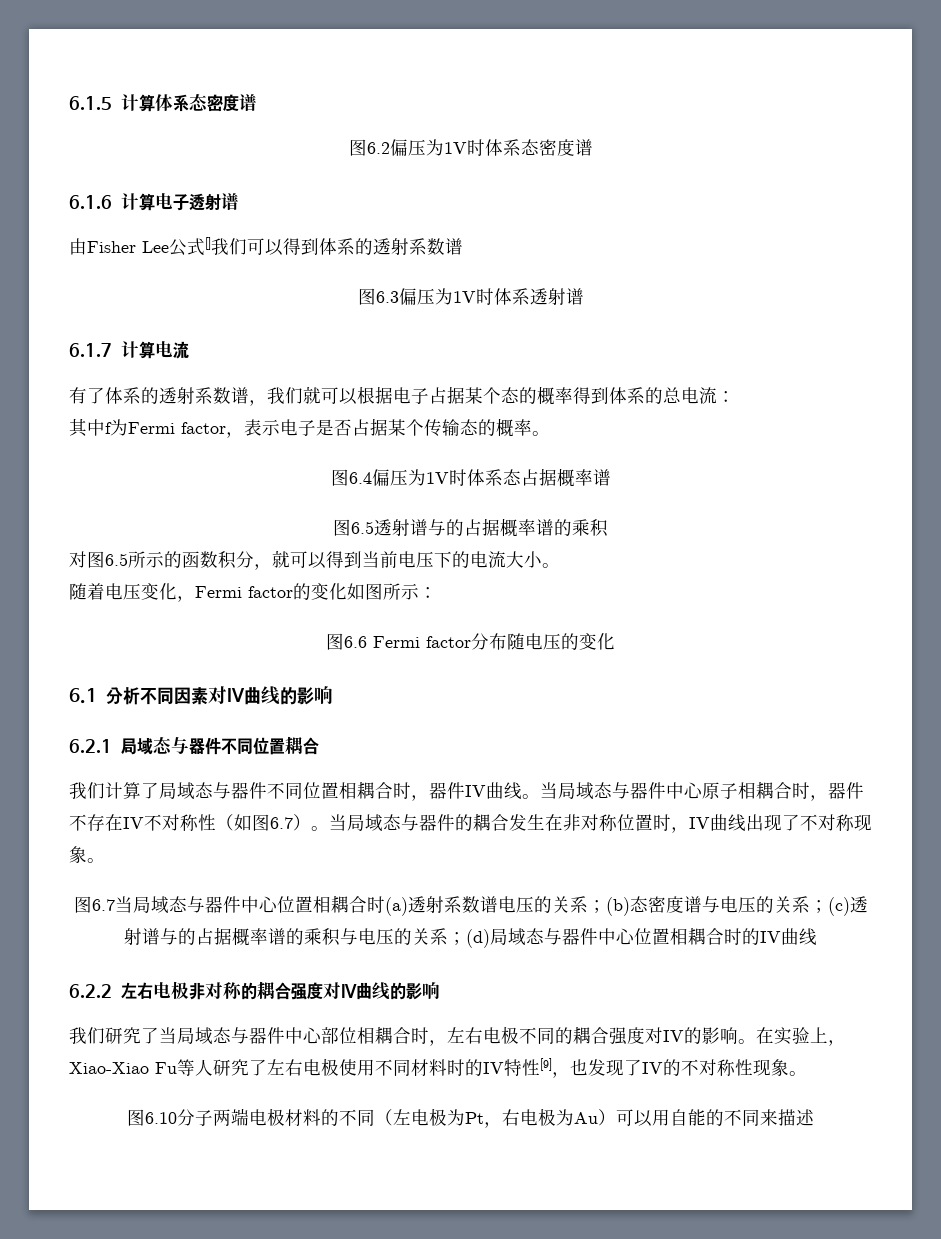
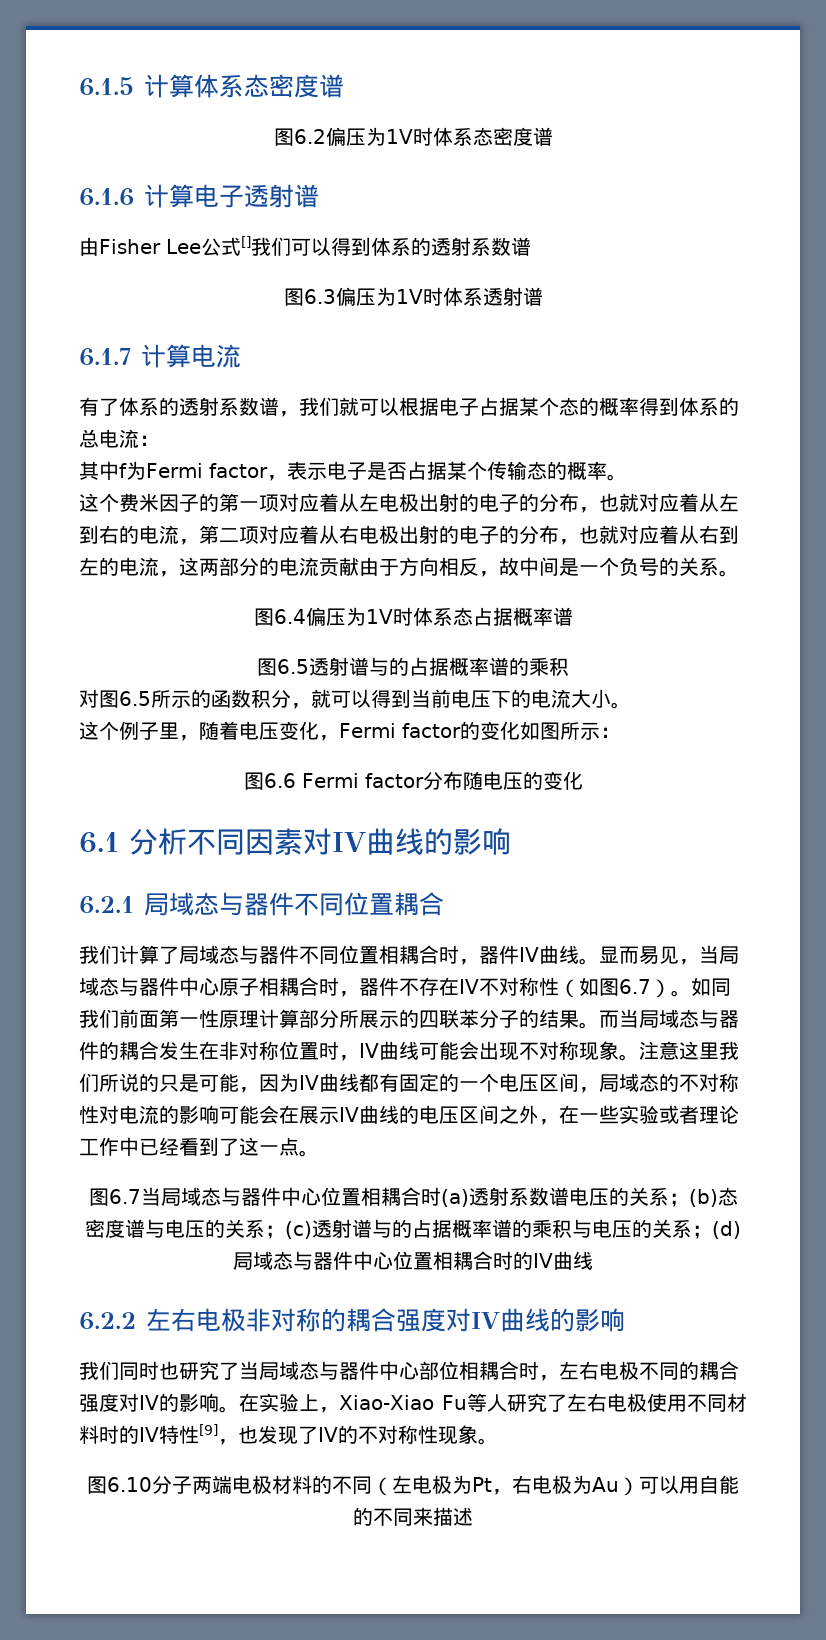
+ 这个费米因子的第一项对应着从左电极出射的电子的分布，也就对应着从左到右的电流，第二项对应着从右电极出射的电子的分布，也就对应着从右到左的电流，这两部分的电流贡献由于方向相反，故中间是一个负号的关系。
- 随着电压变化，Fermi factor的变化如图所示：
+ 这个例子里，随着电压变化，Fermi factor的变化如图所示：
- 当局域态与器件中心原子相耦合时，器件不存在IV不对称性（如图6.7）。
+ 显而易见，当局域态与器件中心原子相耦合时，器件不存在IV不对称性（如图6.7）。
- 当局域态与器件的耦合发生在非对称位置时，IV曲线出现了不对称现象。
+ 如同我们前面第一性原理计算部分所展示的四联苯分子的结果。而当局域态与器件的耦合发生在非对称位置时，IV曲线可能会出现不对称现象。注意这里我们所说的只是可能，因为IV曲线都有固定的一个电压区间，局域态的不对称性对电流的影响可能会在展示IV曲线的电压区间之外，在一些实验或者理论工作中已经看到了这一点。
- 我们研究了当局域态与器件中心部位相耦合时，左右电极不同的耦合强度对IV的影响。
+ 我们同时也研究了当局域态与器件中心部位相耦合时，左右电极不同的耦合强度对IV的影响。

